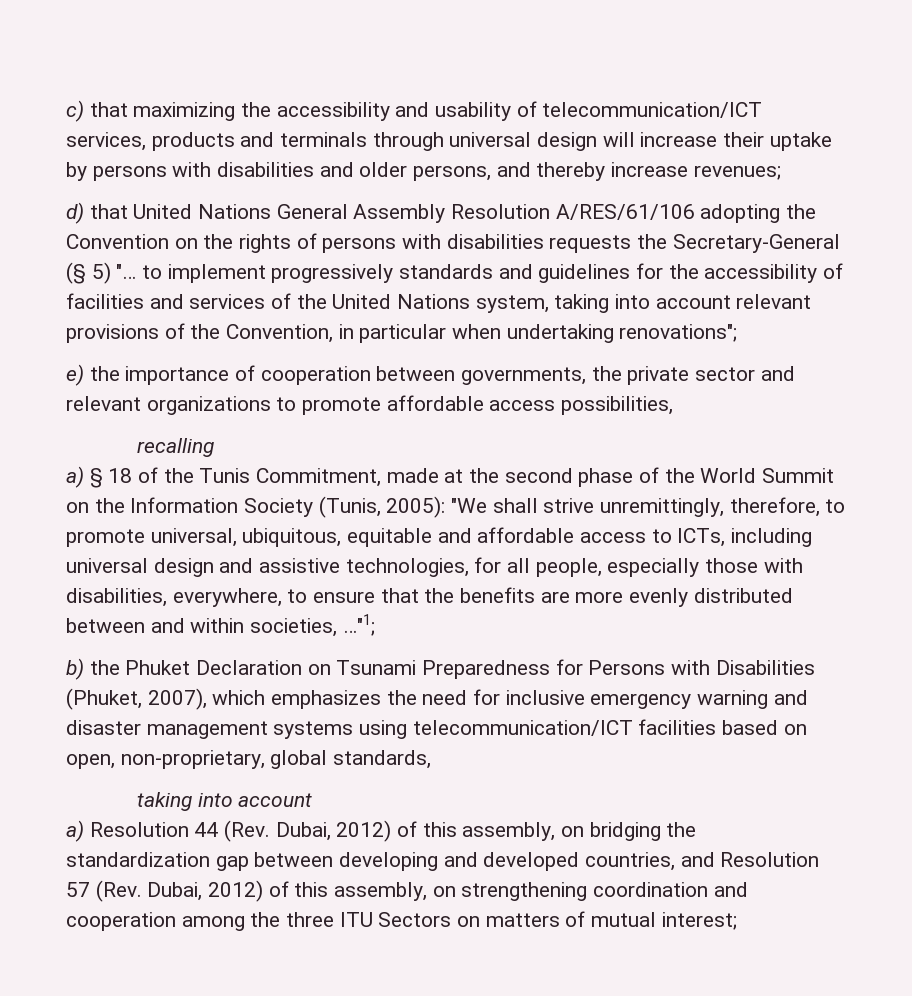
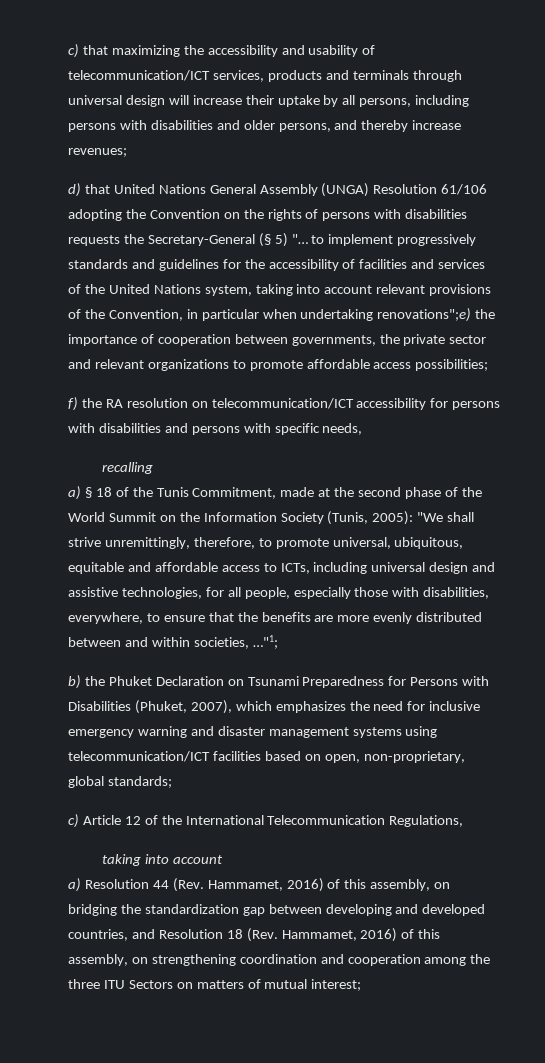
- c) that maximizing the accessibility and usability of telecommunication/ICT services, products and terminals through universal design will increase their uptake by persons with disabilities and older persons, and thereby increase revenues;
+ c) that maximizing the accessibility and usability of telecommunication/ICT services, products and terminals through universal design will increase their uptake by all persons, including persons with disabilities and older persons, and thereby increase revenues;
- d) that United Nations General Assembly Resolution A/RES/61/106 adopting the Convention on the rights of persons with disabilities requests the Secretary-General (§ 5) "… to implement progressively standards and guidelines for the accessibility of facilities and services of the United Nations system, taking into account relevant provisions of the Convention, in particular when undertaking renovations";
- e) the importance of cooperation between governments, the private sector and relevant organizations to promote affordable access possibilities,
+ d) that United Nations General Assembly (UNGA) Resolution 61/106 adopting the Convention on the rights of persons with disabilities requests the Secretary-General (§ 5) "… to implement progressively standards and guidelines for the accessibility of facilities and services of the United Nations system, taking into account relevant provisions of the Convention, in particular when undertaking renovations";e) the importance of cooperation between governments, the private sector and relevant organizations to promote affordable access possibilities;
+ f) the RA resolution on telecommunication/ICT accessibility for persons with disabilities and persons with specific needs,
- b) the Phuket Declaration on Tsunami Preparedness for Persons with Disabilities (Phuket, 2007), which emphasizes the need for inclusive emergency warning and disaster management systems using telecommunication/ICT facilities based on open, non-proprietary, global standards,
+ b) the Phuket Declaration on Tsunami Preparedness for Persons with Disabilities (Phuket, 2007), which emphasizes the need for inclusive emergency warning and disaster management systems using telecommunication/ICT facilities based on open, non-proprietary, global standards;
+ c) Article 12 of the International Telecommunication Regulations,
- a) Resolution 44 (Rev. Dubai, 2012) of this assembly, on bridging the standardization gap between developing and developed countries, and Resolution 57 (Rev. Dubai, 2012) of this assembly, on strengthening coordination and cooperation among the three ITU Sectors on matters of mutual interest;
+ a) Resolution 44 (Rev. Hammamet, 2016) of this assembly, on bridging the standardization gap between developing and developed countries, and Resolution 18 (Rev. Hammamet, 2016) of this assembly, on strengthening coordination and cooperation among the three ITU Sectors on matters of mutual interest;

